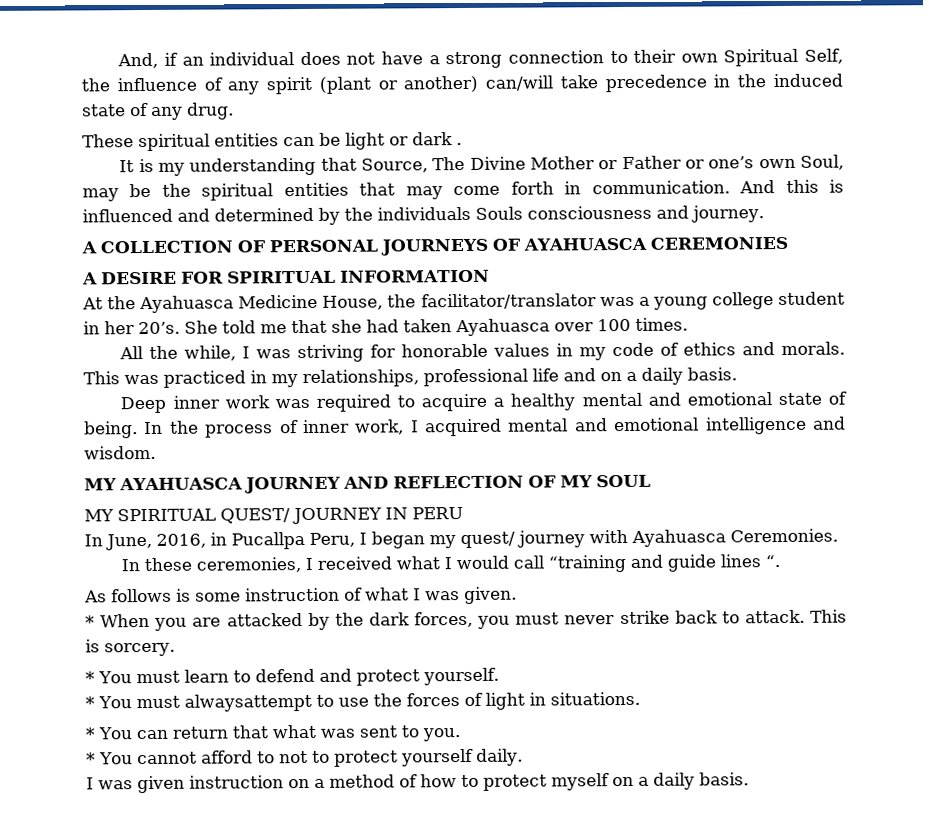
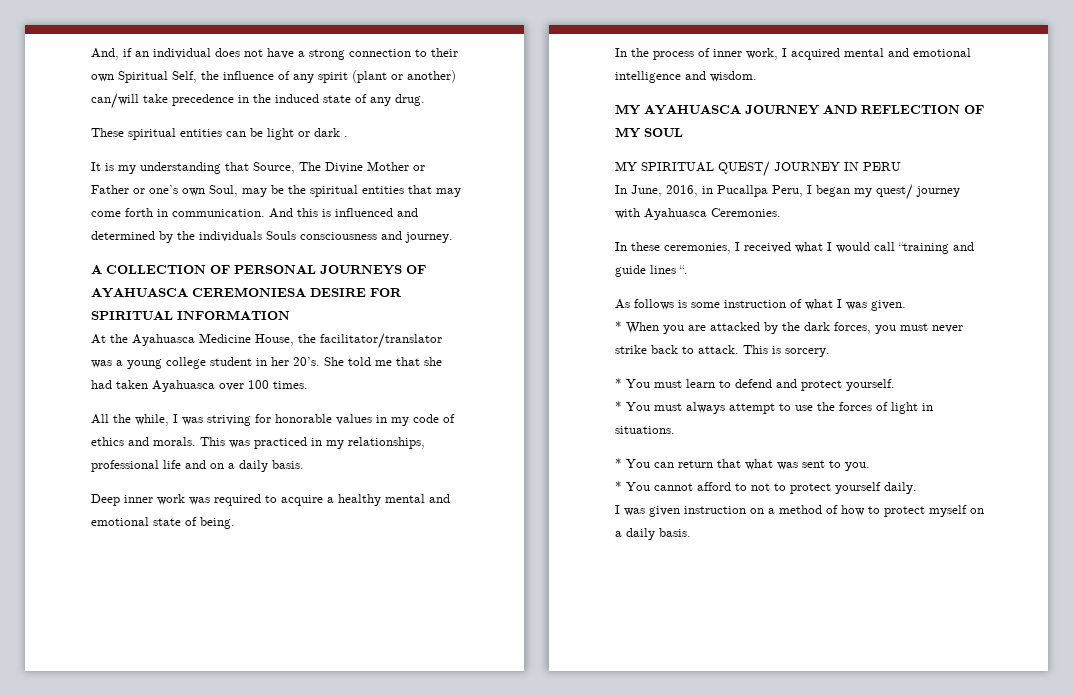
- A COLLECTION OF PERSONAL JOURNEYS OF AYAHUASCA CEREMONIES
- A DESIRE FOR SPIRITUAL INFORMATION
+ A COLLECTION OF PERSONAL JOURNEYS OF AYAHUASCA CEREMONIESA DESIRE FOR SPIRITUAL INFORMATION
- Deep inner work was required to acquire a healthy mental and emotional state of being. In the process of inner work, I acquired mental and emotional intelligence and wisdom.
+ Deep inner work was required to acquire a healthy mental and emotional state of being.
+ In the process of inner work, I acquired mental and emotional intelligence and wisdom.
- * You must alwaysattempt to use the forces of light in situations.
+ * You must always attempt to use the forces of light in situations.

